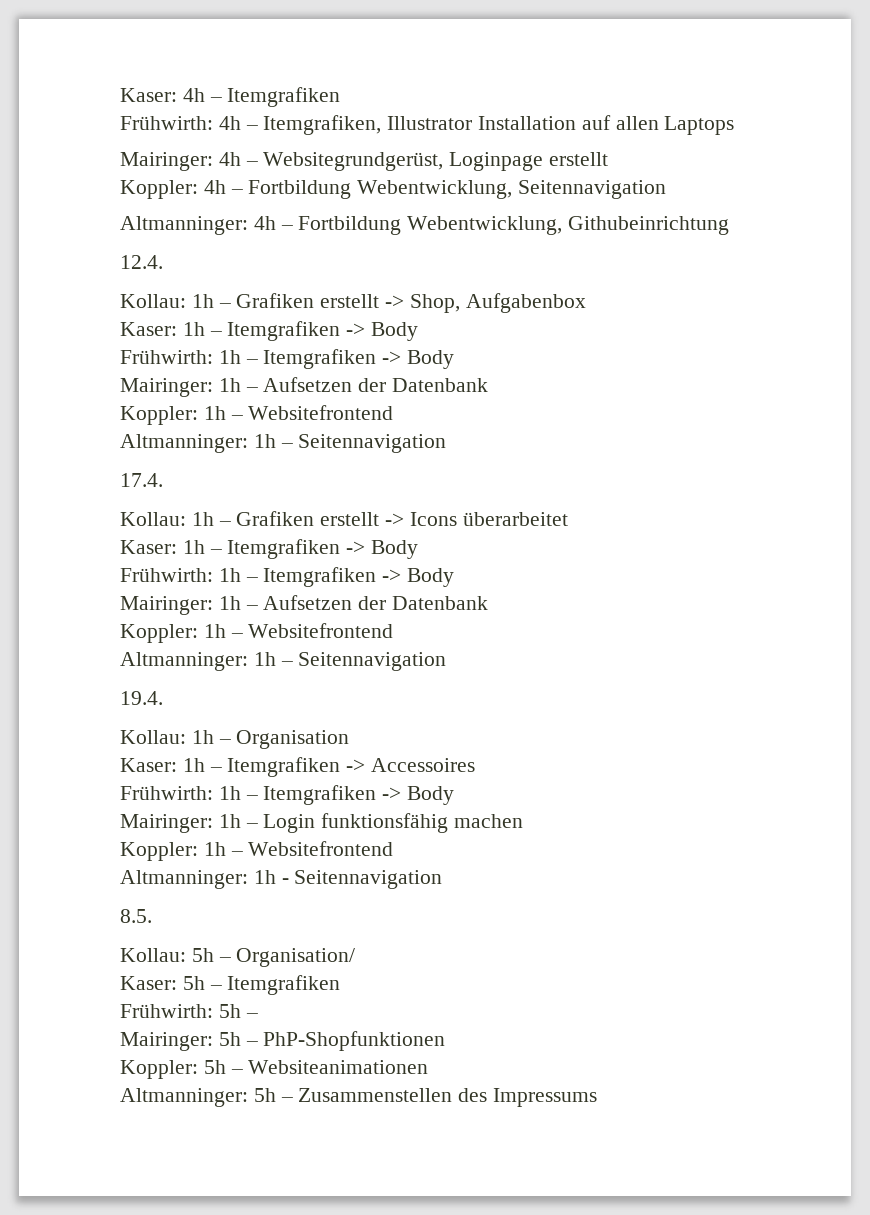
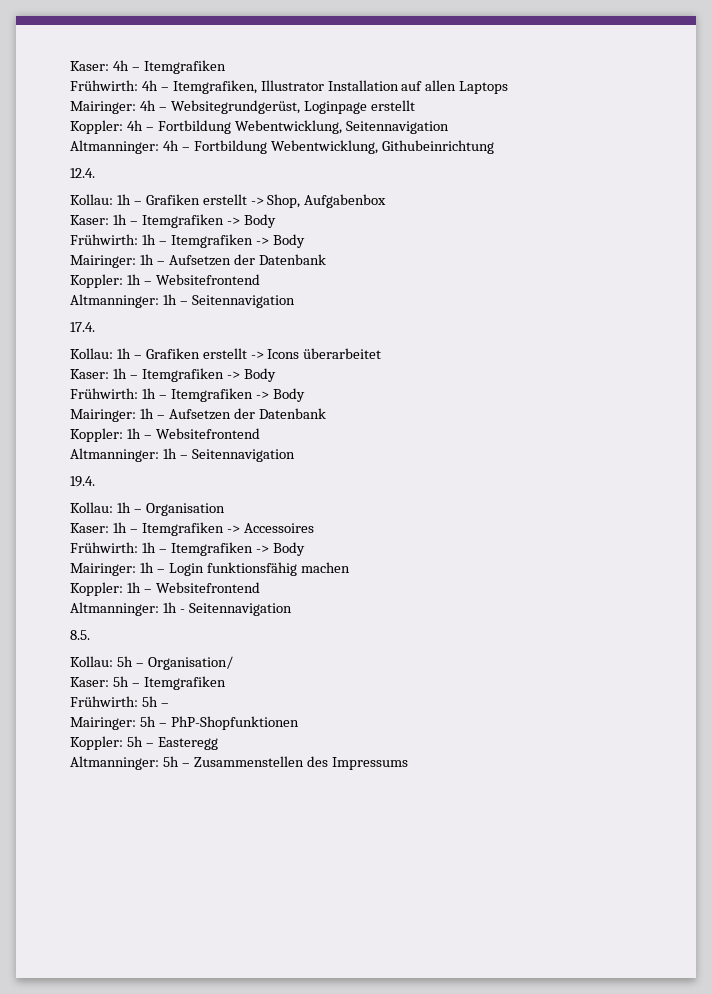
- Koppler: 5h – Websiteanimationen
+ Koppler: 5h – Easteregg

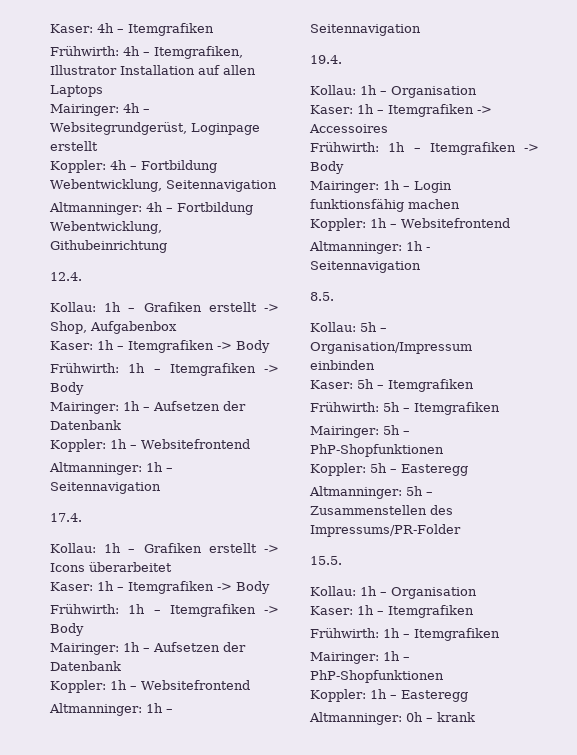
- Kollau: 5h – Organisation/
+ Kollau: 5h – Organisation/Impressum einbinden
- Frühwirth: 5h –
+ Frühwirth: 5h – Itemgrafiken
- Altmanninger: 5h – Zusammenstellen des Impressums
+ Altmanninger: 5h – Zusammenstellen des Impressums/PR-Folder
+ 15.5.
+ Kollau: 1h – Organisation
+ Kaser: 1h – Itemgrafiken
+ Frühwirth: 1h – Itemgrafiken
+ Mairinger: 1h – PhP-Shopfunktionen
+ Koppler: 1h – Easteregg
+ Altmanninger: 0h – krank

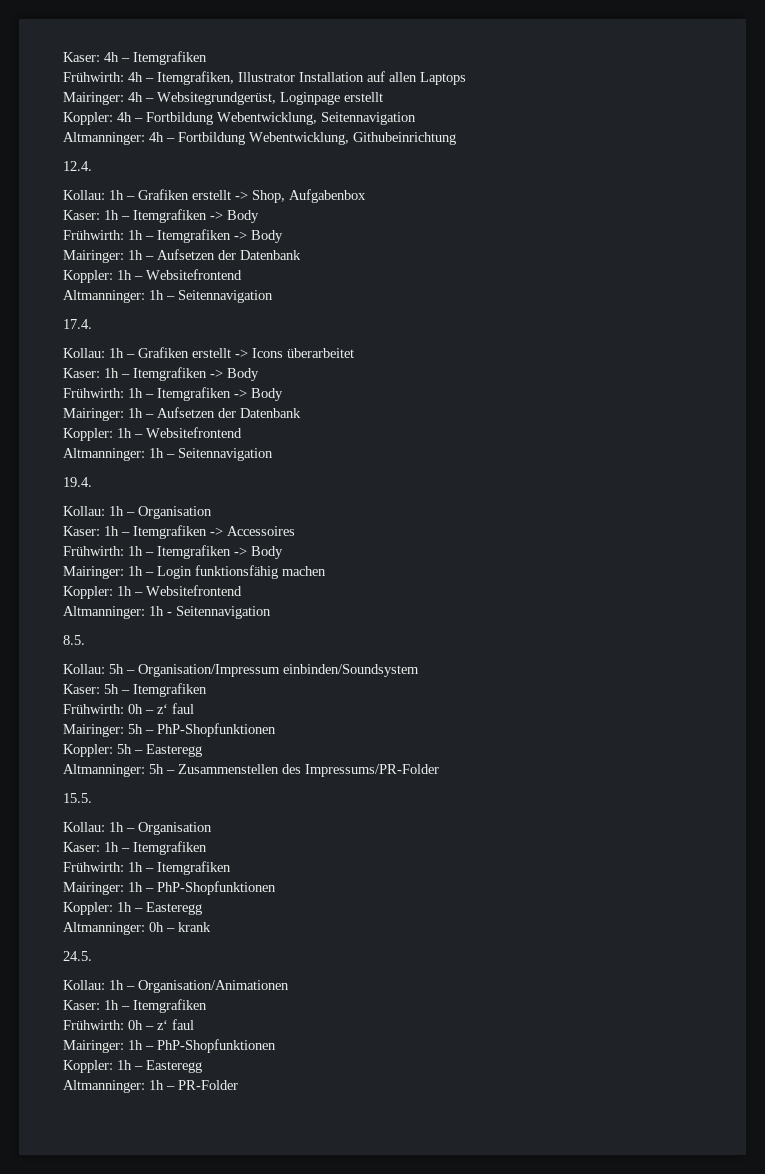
- Kollau: 5h – Organisation/Impressum einbinden
+ Kollau: 5h – Organisation/Impressum einbinden/Soundsystem
  Kaser: 5h – Itemgrafiken
- Frühwirth: 5h – Itemgrafiken
+ Frühwirth: 0h – z‘ faul
+ 24.5.
+ Kollau: 1h – Organisation/Animationen
+ Kaser: 1h – Itemgrafiken
+ Frühwirth: 0h – z‘ faul
+ Mairinger: 1h – PhP-Shopfunktionen
+ Koppler: 1h – Easteregg
+ Altmanninger: 1h – PR-Folder

